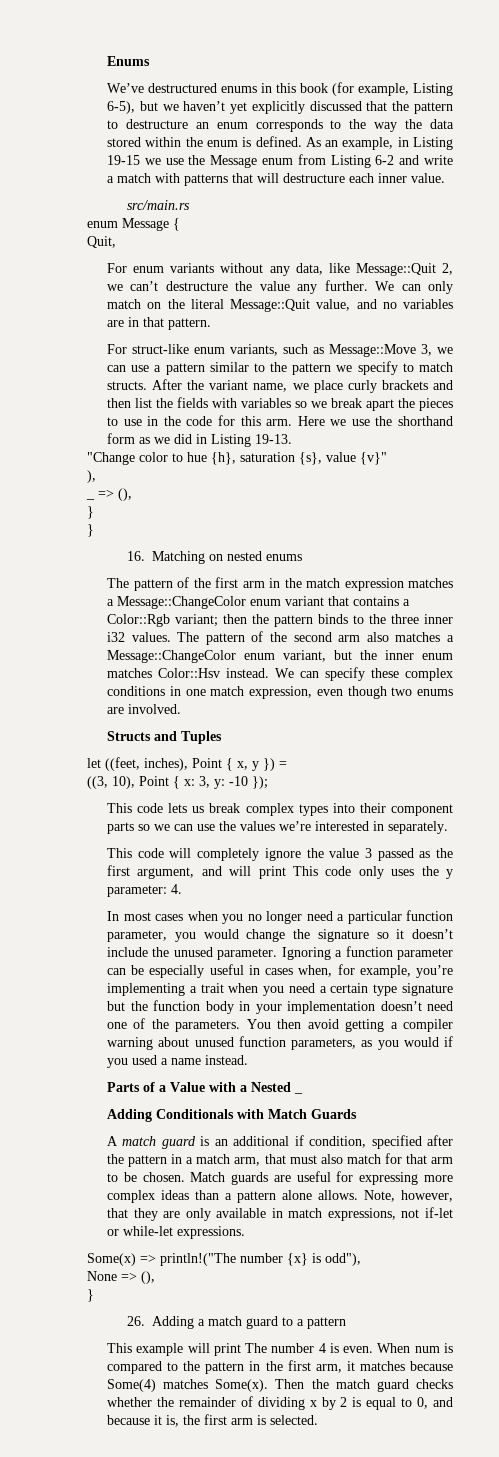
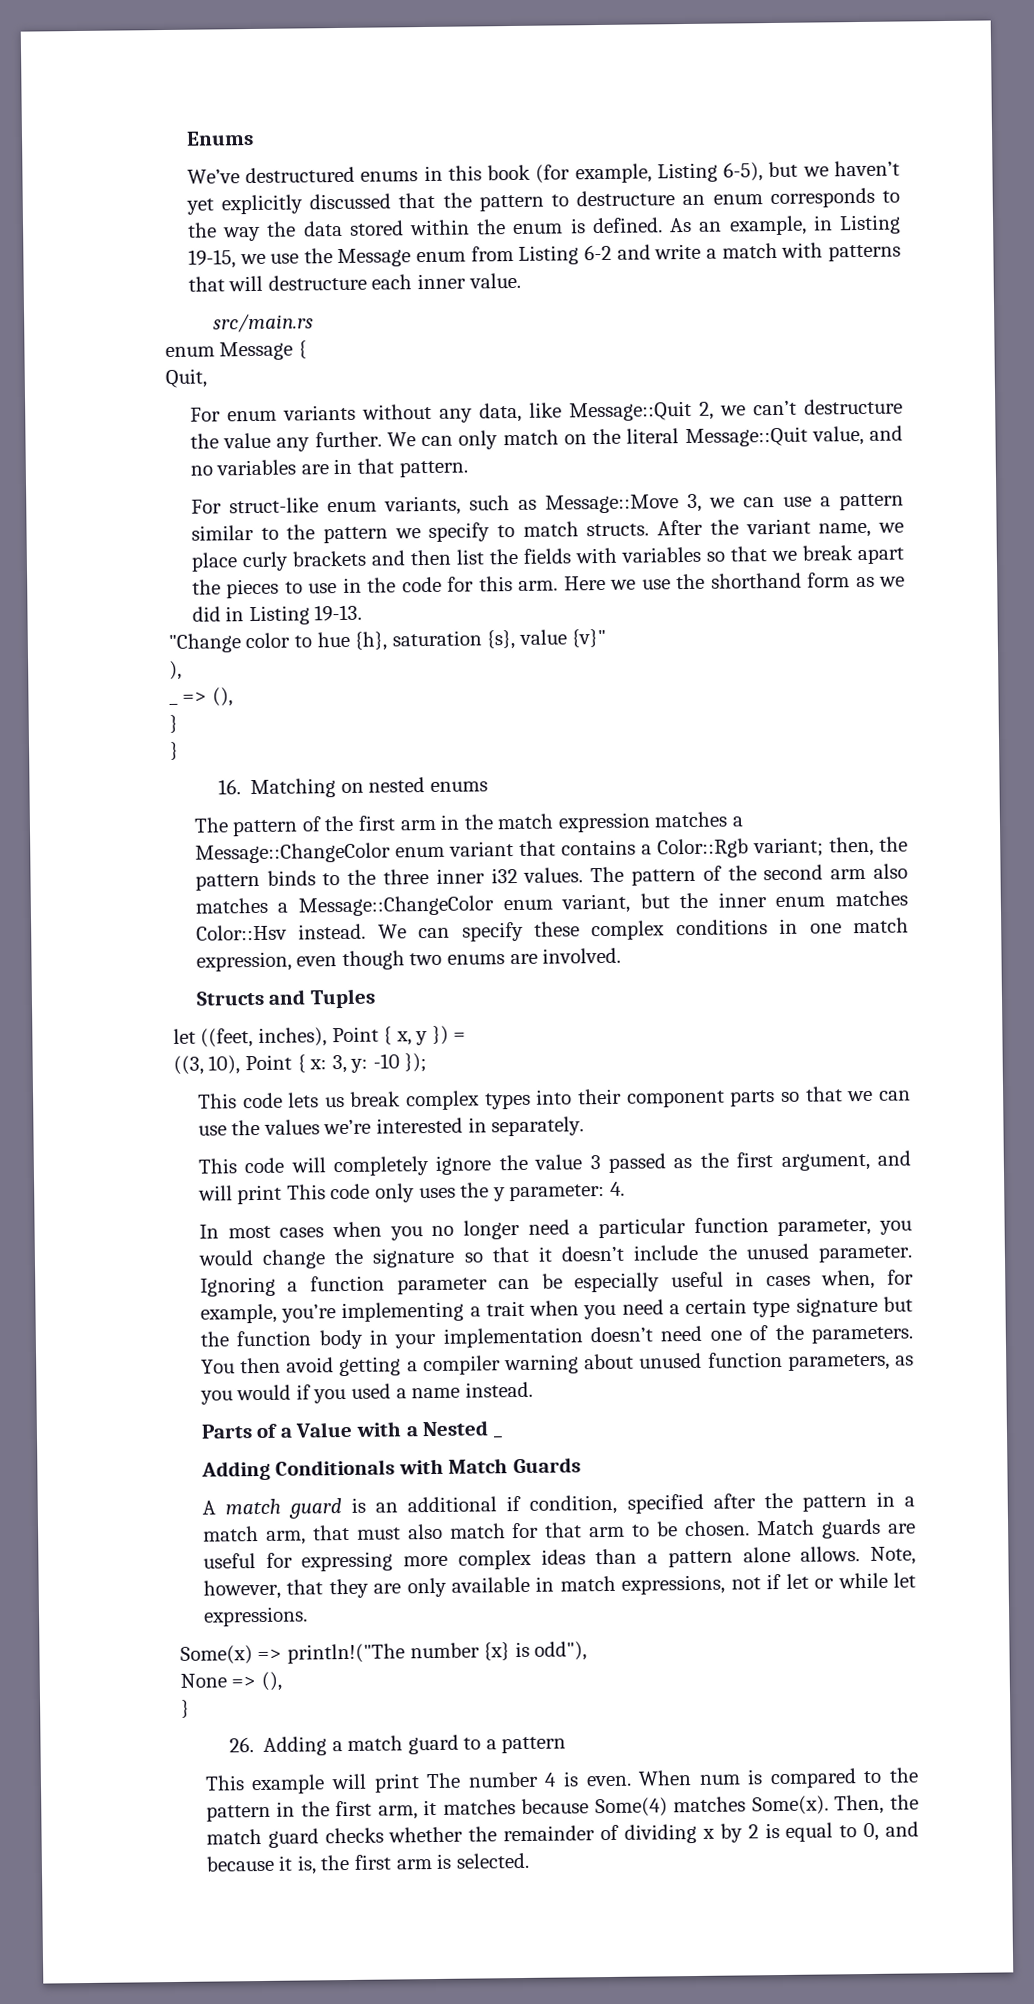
- As an example, in Listing 19-15 we use the Message enum from Listing 6-2 and write a match with patterns that will destructure each inner value.
+ As an example, in Listing 19-15, we use the Message enum from Listing 6-2 and write a match with patterns that will destructure each inner value.
- After the variant name, we place curly brackets and then list the fields with variables so we break apart the pieces to use in the code for this arm.
+ After the variant name, we place curly brackets and then list the fields with variables so that we break apart the pieces to use in the code for this arm.
- The pattern of the first arm in the match expression matches a Message::ChangeColor enum variant that contains a Color::Rgb variant; then the pattern binds to the three inner i32 values.
+ The pattern of the first arm in the match expression matches a Message::ChangeColor enum variant that contains a Color::Rgb variant; then, the pattern binds to the three inner i32 values.
- This code lets us break complex types into their component parts so we can use the values we’re interested in separately.
+ This code lets us break complex types into their component parts so that we can use the values we’re interested in separately.
- In most cases when you no longer need a particular function parameter, you would change the signature so it doesn’t include the unused parameter.
+ In most cases when you no longer need a particular function parameter, you would change the signature so that it doesn’t include the unused parameter.
- Note, however, that they are only available in match expressions, not if-let or while-let expressions.
+ Note, however, that they are only available in match expressions, not if let or while let expressions.
- Then the match guard checks whether the remainder of dividing x by 2 is equal to 0, and because it is, the first arm is selected.
+ Then, the match guard checks whether the remainder of dividing x by 2 is equal to 0, and because it is, the first arm is selected.

